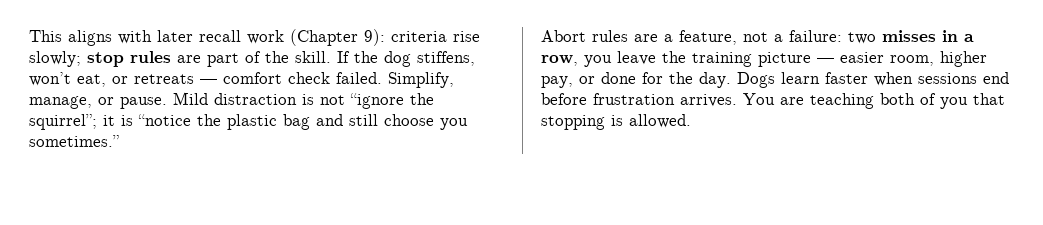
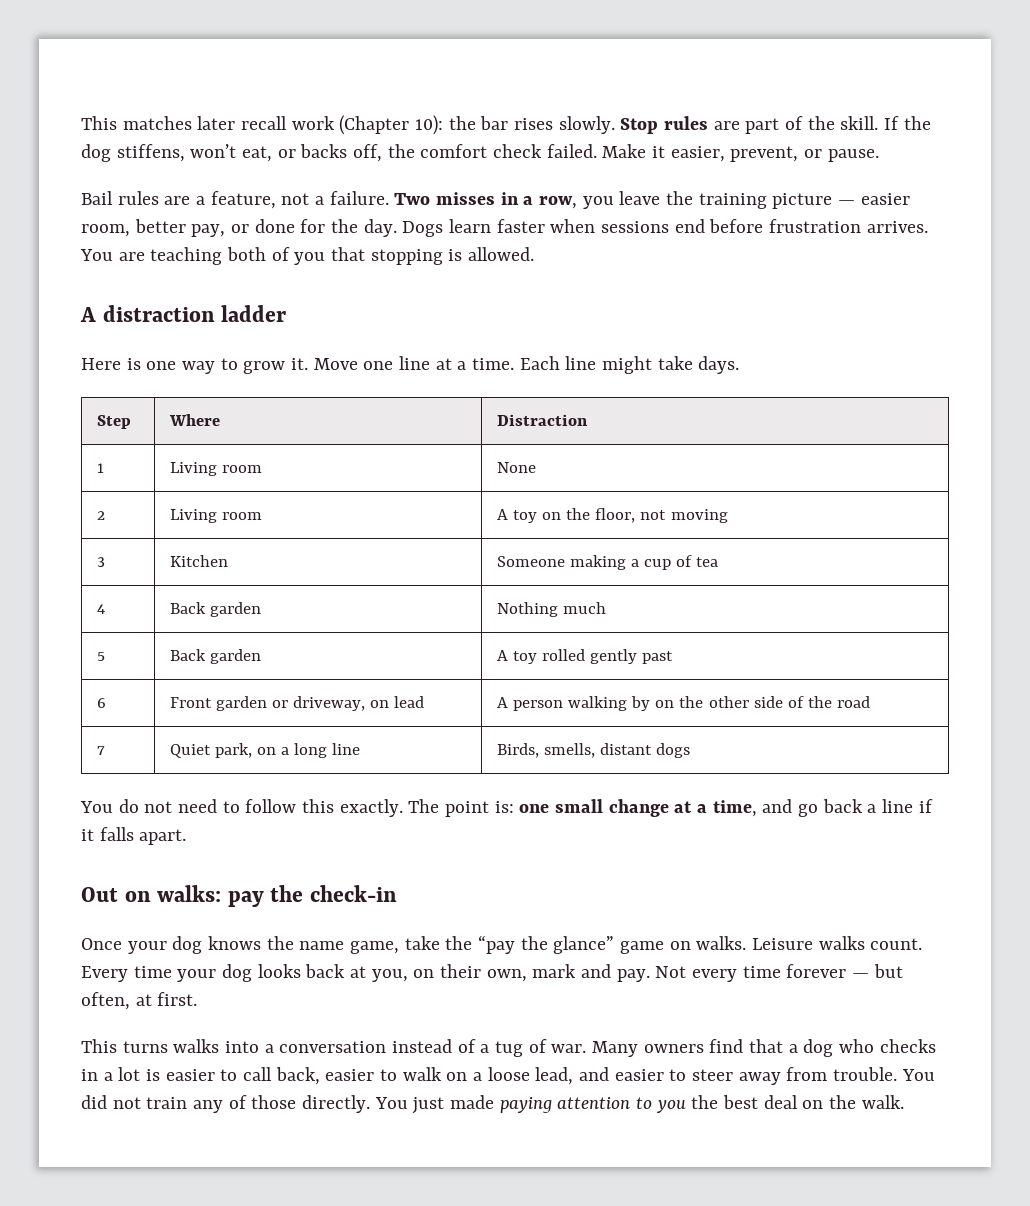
- This aligns with later recall work (Chapter 9): criteria rise slowly; stop rules are part of the skill.
+ This matches later recall work (Chapter 10): the bar rises slowly. Stop rules are part of the skill.
- If the dog stiffens, won’t eat, or retreats — comfort check failed. Simplify, manage, or pause. Mild distraction is not “ignore the squirrel”; it is “notice the plastic bag and still choose you sometimes.”
- Abort rules are a feature, not a failure: two misses in a row, you leave the training picture — easier room, higher pay, or done for the day.
+ If the dog stiffens, won’t eat, or backs off, the comfort check failed. Make it easier, prevent, or pause.
+ Bail rules are a feature, not a failure. Two misses in a row, you leave the training picture — easier room, better pay, or done for the day.
+ A distraction ladder
+ Here is one way to grow it. Move one line at a time. Each line might take days.
+ Step | Where | Distraction
+ 1 | Living room | None
+ 2 | Living room | A toy on the floor, not moving
+ 3 | Kitchen | Someone making a cup of tea
+ 4 | Back garden | Nothing much
+ 5 | Back garden | A toy rolled gently past
+ 6 | Front garden or driveway, on lead | A person walking by on the other side of the road
+ 7 | Quiet park, on a long line | Birds, smells, distant dogs
+ You do not need to follow this exactly. The point is: one small change at a time, and go back a line if it falls apart.
+ Out on walks: pay the check-in
+ Once your dog knows the name game, take the “pay the glance” game on walks. Leisure walks count. Every time your dog looks back at you, on their own, mark and pay. Not every time forever — but often, at first.
+ This turns walks into a conversation instead of a tug of war. Many owners find that a dog who checks in a lot is easier to call back, easier to walk on a loose lead, and easier to steer away from trouble. You did not train any of those directly. You just made paying attention to you the best deal on the walk.

